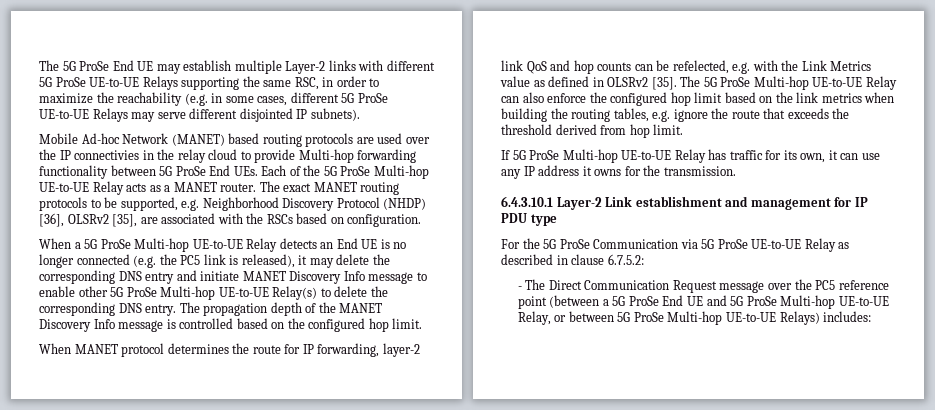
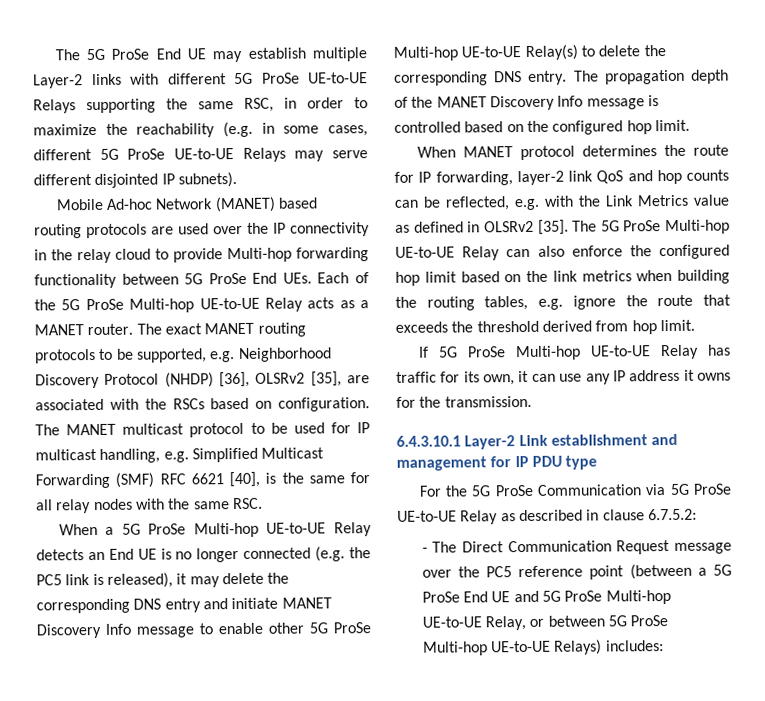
- Mobile Ad-hoc Network (MANET) based routing protocols are used over the IP connectivies in the relay cloud to provide Multi-hop forwarding functionality between 5G ProSe End UEs. Each of the 5G ProSe Multi-hop UE-to-UE Relay acts as a MANET router.
+ Mobile Ad-hoc Network (MANET) based routing protocols are used over the IP connectivity in the relay cloud to provide Multi-hop forwarding functionality between 5G ProSe End UEs. Each of the 5G ProSe Multi-hop UE-to-UE Relay acts as a MANET router.
+ The MANET multicast protocol to be used for IP multicast handling, e.g. Simplified Multicast Forwarding (SMF) RFC 6621 [40], is the same for all relay nodes with the same RSC.
- When MANET protocol determines the route for IP forwarding, layer-2 link QoS and hop counts can be refelected, e.g. with the Link Metrics value as defined in OLSRv2 [35].
+ When MANET protocol determines the route for IP forwarding, layer-2 link QoS and hop counts can be reflected, e.g. with the Link Metrics value as defined in OLSRv2 [35].

